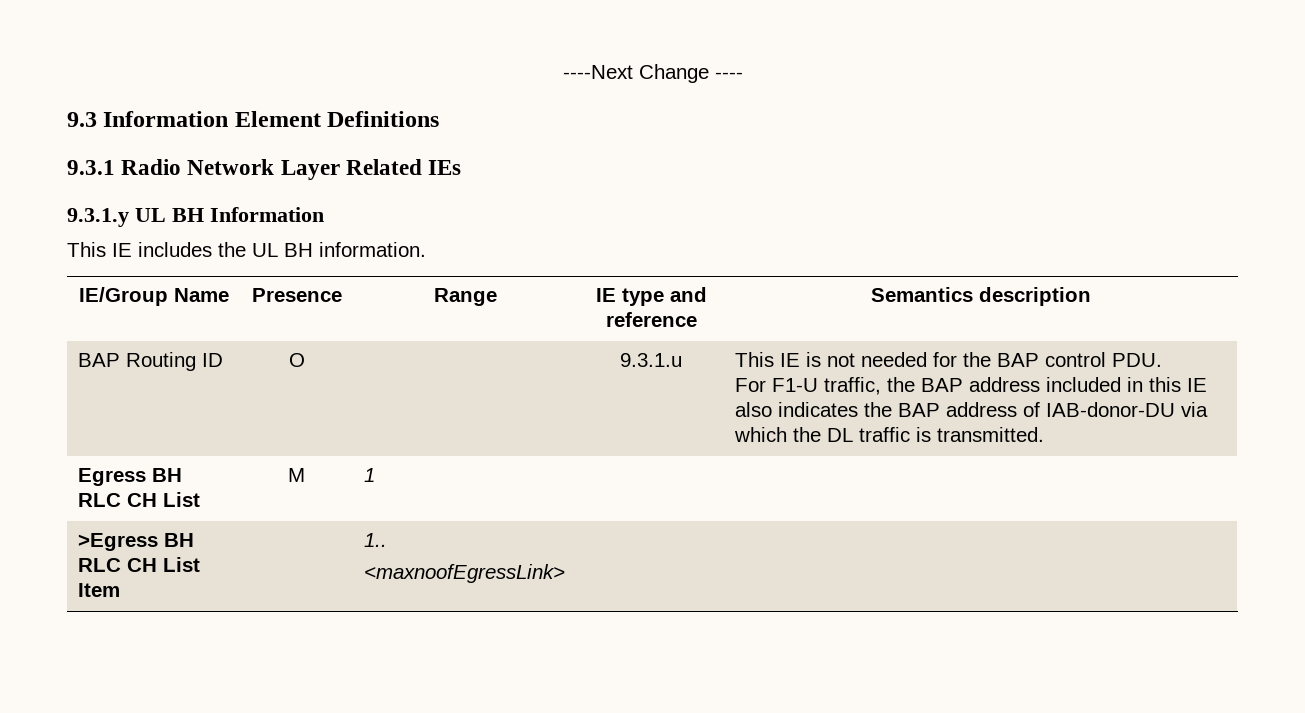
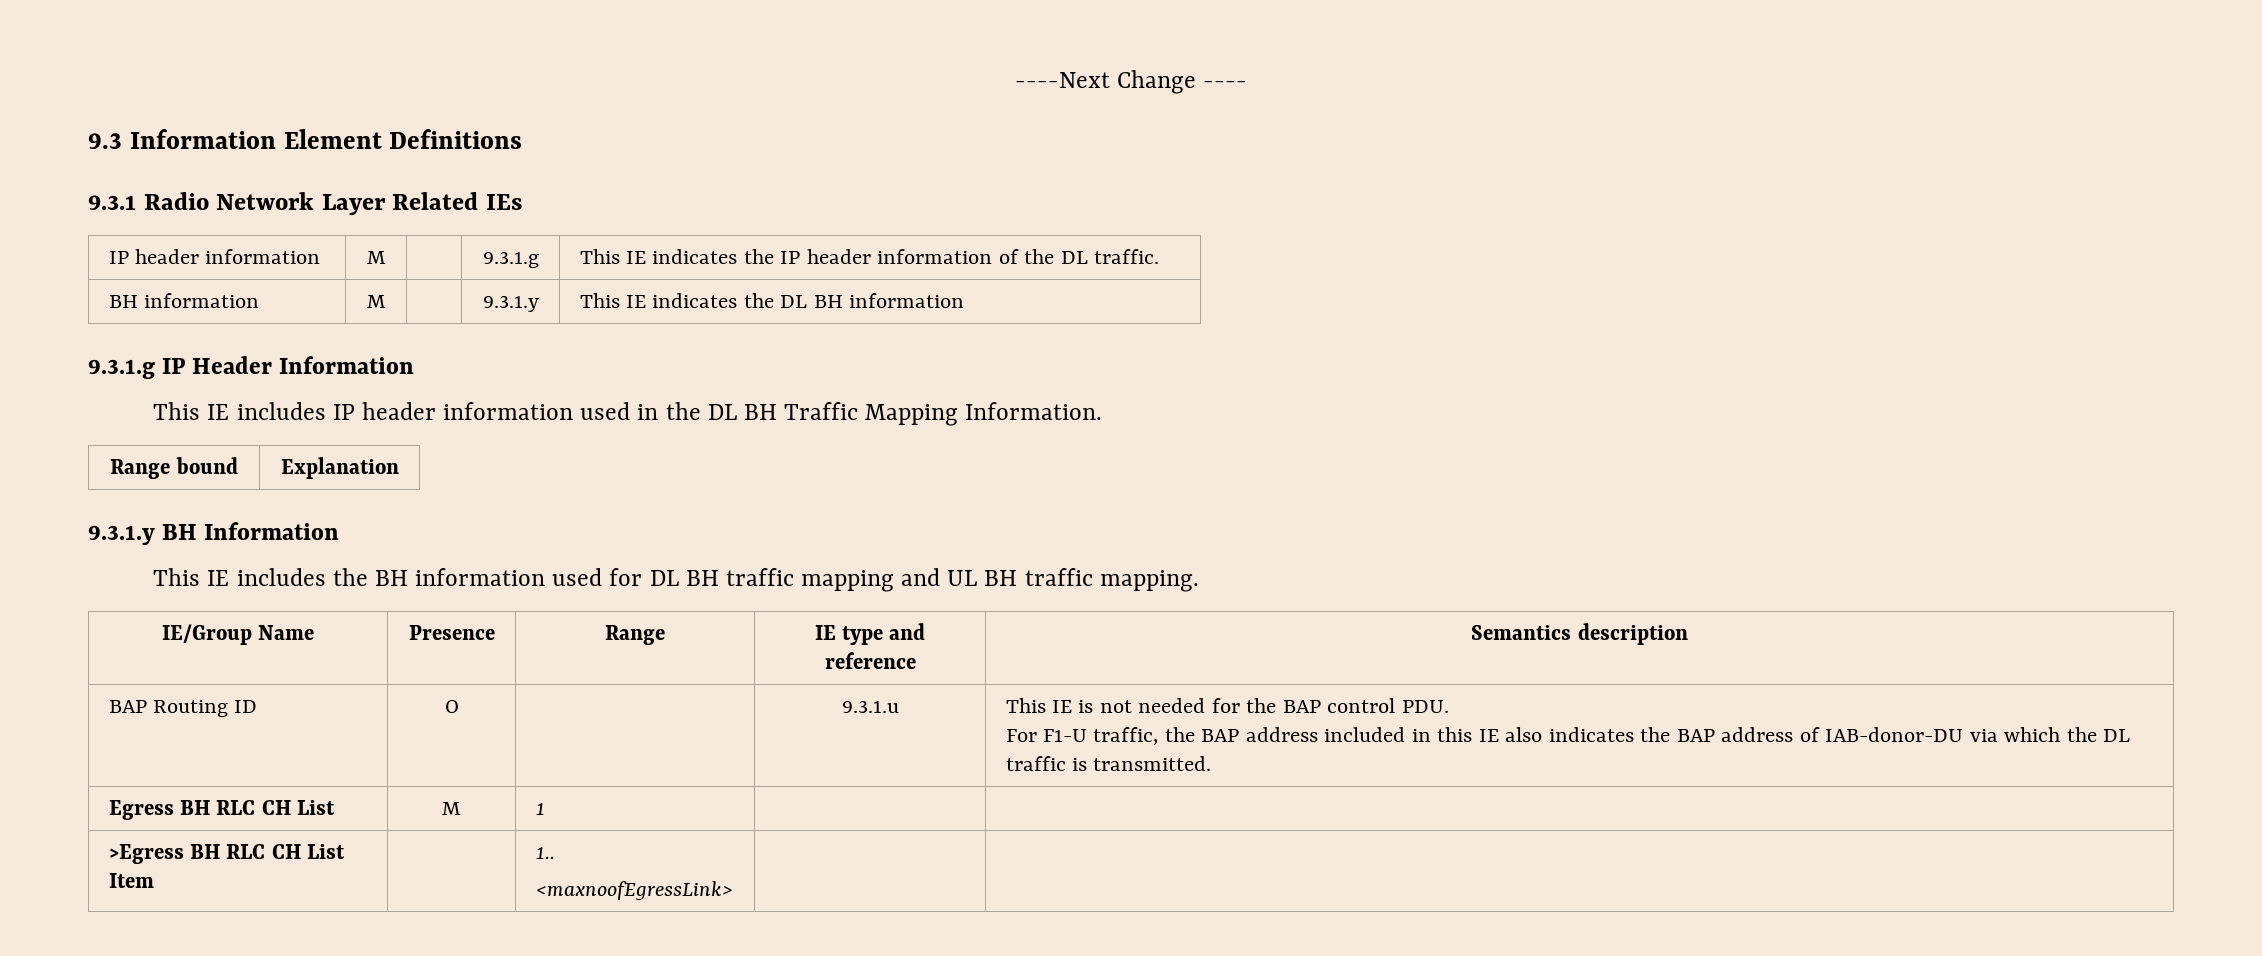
- 9.3.1.y UL BH Information
+ IP header information | M | | 9.3.1.g | This IE indicates the IP header information of the DL traffic.
+ BH information | M | | 9.3.1.y | This IE indicates the DL BH information
+ 9.3.1.g IP Header Information
+ This IE includes IP header information used in the DL BH Traffic Mapping Information.
+ Range bound | Explanation
+ 9.3.1.y BH Information
- This IE includes the UL BH information.
+ This IE includes the BH information used for DL BH traffic mapping and UL BH traffic mapping.

